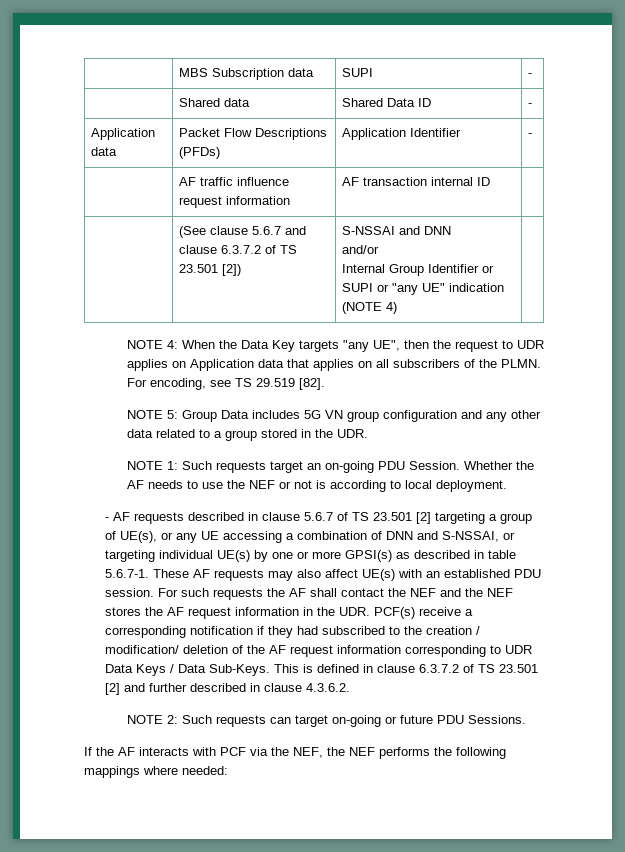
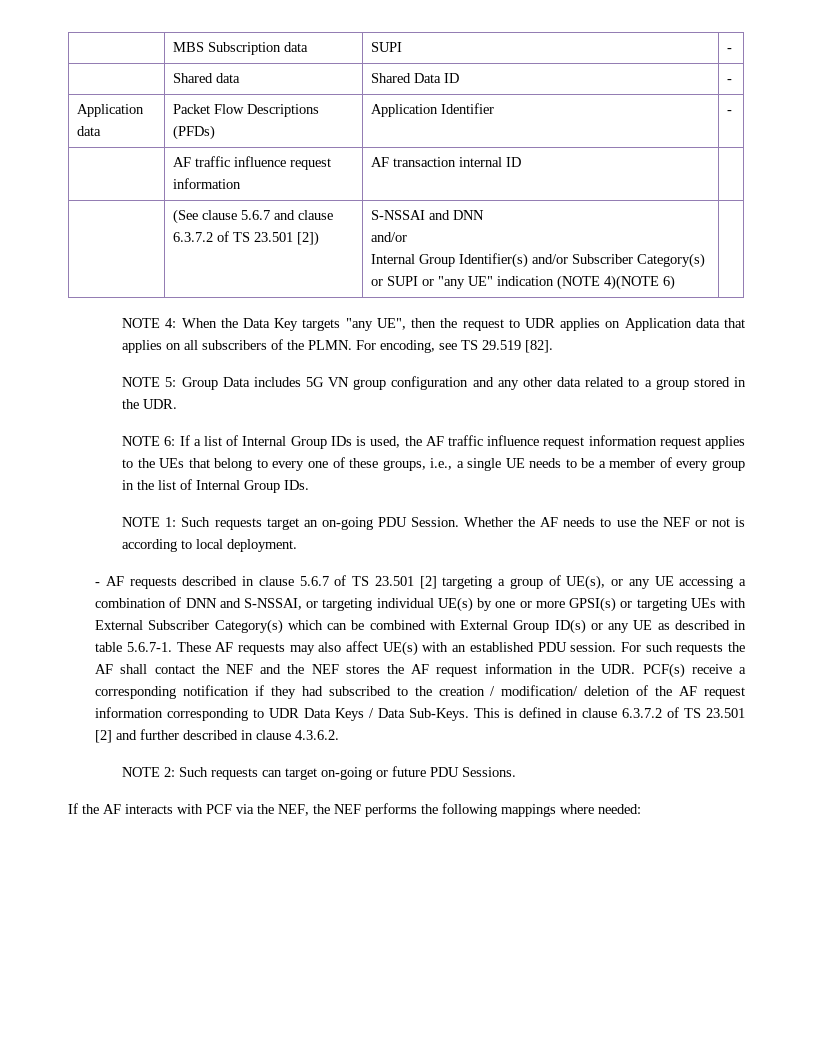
  | (See clause 5.6.7 and clause 6.3.7.2 of TS 23.501 [2]) | S-NSSAI and DNN
  and/or
- Internal Group Identifier or SUPI or "any UE" indication (NOTE 4) |
+ Internal Group Identifier(s) and/or Subscriber Category(s) or SUPI or "any UE" indication (NOTE 4)(NOTE 6) |
+ NOTE 6: If a list of Internal Group IDs is used, the AF traffic influence request information request applies to the UEs that belong to every one of these groups, i.e., a single UE needs to be a member of every group in the list of Internal Group IDs.
- - AF requests described in clause 5.6.7 of TS 23.501 [2] targeting a group of UE(s), or any UE accessing a combination of DNN and S-NSSAI, or targeting individual UE(s) by one or more GPSI(s) as described in table 5.6.7-1. These AF requests may also affect UE(s) with an established PDU session.
+ - AF requests described in clause 5.6.7 of TS 23.501 [2] targeting a group of UE(s), or any UE accessing a combination of DNN and S-NSSAI, or targeting individual UE(s) by one or more GPSI(s) or targeting UEs with External Subscriber Category(s) which can be combined with External Group ID(s) or any UE as described in table 5.6.7-1. These AF requests may also affect UE(s) with an established PDU session.

